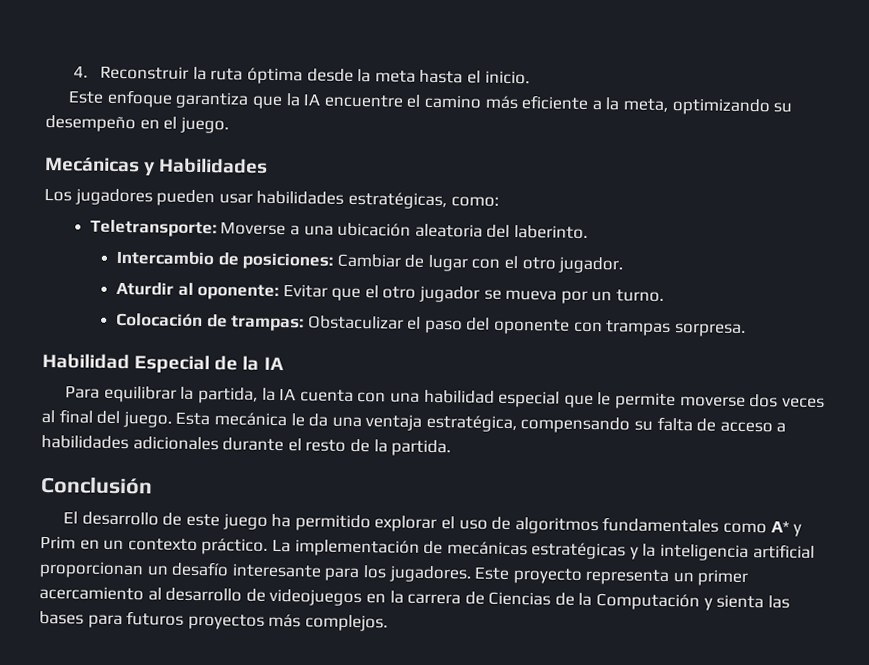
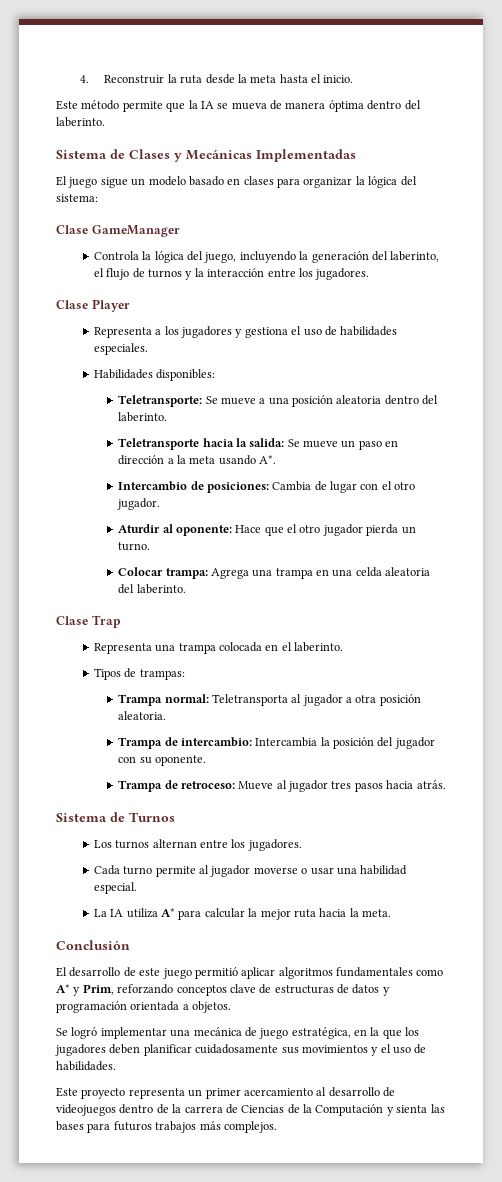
- 4. Reconstruir la ruta óptima desde la meta hasta el inicio.
+ 4. Reconstruir la ruta desde la meta hasta el inicio.
- Este enfoque garantiza que la IA encuentre el camino más eficiente a la meta, optimizando su desempeño en el juego.
- Mecánicas y Habilidades
- Los jugadores pueden usar habilidades estratégicas, como:
- Teletransporte: Moverse a una ubicación aleatoria del laberinto.
+ Este método permite que la IA se mueva de manera óptima dentro del laberinto.
+ Sistema de Clases y Mecánicas Implementadas
+ El juego sigue un modelo basado en clases para organizar la lógica del sistema:
+ Clase GameManager
+ Controla la lógica del juego, incluyendo la generación del laberinto, el flujo de turnos y la interacción entre los jugadores.
+ Clase Player
+ Representa a los jugadores y gestiona el uso de habilidades especiales.
+ Habilidades disponibles:
+ Teletransporte: Se mueve a una posición aleatoria dentro del laberinto.
+ Teletransporte hacia la salida: Se mueve un paso en dirección a la meta usando A*.
- Intercambio de posiciones: Cambiar de lugar con el otro jugador.
+ Intercambio de posiciones: Cambia de lugar con el otro jugador.
- Aturdir al oponente: Evitar que el otro jugador se mueva por un turno.
+ Aturdir al oponente: Hace que el otro jugador pierda un turno.
- Colocación de trampas: Obstaculizar el paso del oponente con trampas sorpresa.
- Habilidad Especial de la IA
- Para equilibrar la partida, la IA cuenta con una habilidad especial que le permite moverse dos veces al final del juego. Esta mecánica le da una ventaja estratégica, compensando su falta de acceso a habilidades adicionales durante el resto de la partida.
+ Colocar trampa: Agrega una trampa en una celda aleatoria del laberinto.
+ Clase Trap
+ Representa una trampa colocada en el laberinto.
+ Tipos de trampas:
+ Trampa normal: Teletransporta al jugador a otra posición aleatoria.
+ Trampa de intercambio: Intercambia la posición del jugador con su oponente.
+ Trampa de retroceso: Mueve al jugador tres pasos hacia atrás.
+ Sistema de Turnos
+ Los turnos alternan entre los jugadores.
+ Cada turno permite al jugador moverse o usar una habilidad especial.
+ La IA utiliza A* para calcular la mejor ruta hacia la meta.
- El desarrollo de este juego ha permitido explorar el uso de algoritmos fundamentales como A* y Prim en un contexto práctico. La implementación de mecánicas estratégicas y la inteligencia artificial proporcionan un desafío interesante para los jugadores. Este proyecto representa un primer acercamiento al desarrollo de videojuegos en la carrera de Ciencias de la Computación y sienta las bases para futuros proyectos más complejos.
+ El desarrollo de este juego permitió aplicar algoritmos fundamentales como A* y Prim, reforzando conceptos clave de estructuras de datos y programación orientada a objetos.
+ Se logró implementar una mecánica de juego estratégica, en la que los jugadores deben planificar cuidadosamente sus movimientos y el uso de habilidades.
+ Este proyecto representa un primer acercamiento al desarrollo de videojuegos dentro de la carrera de Ciencias de la Computación y sienta las bases para futuros trabajos más complejos.

